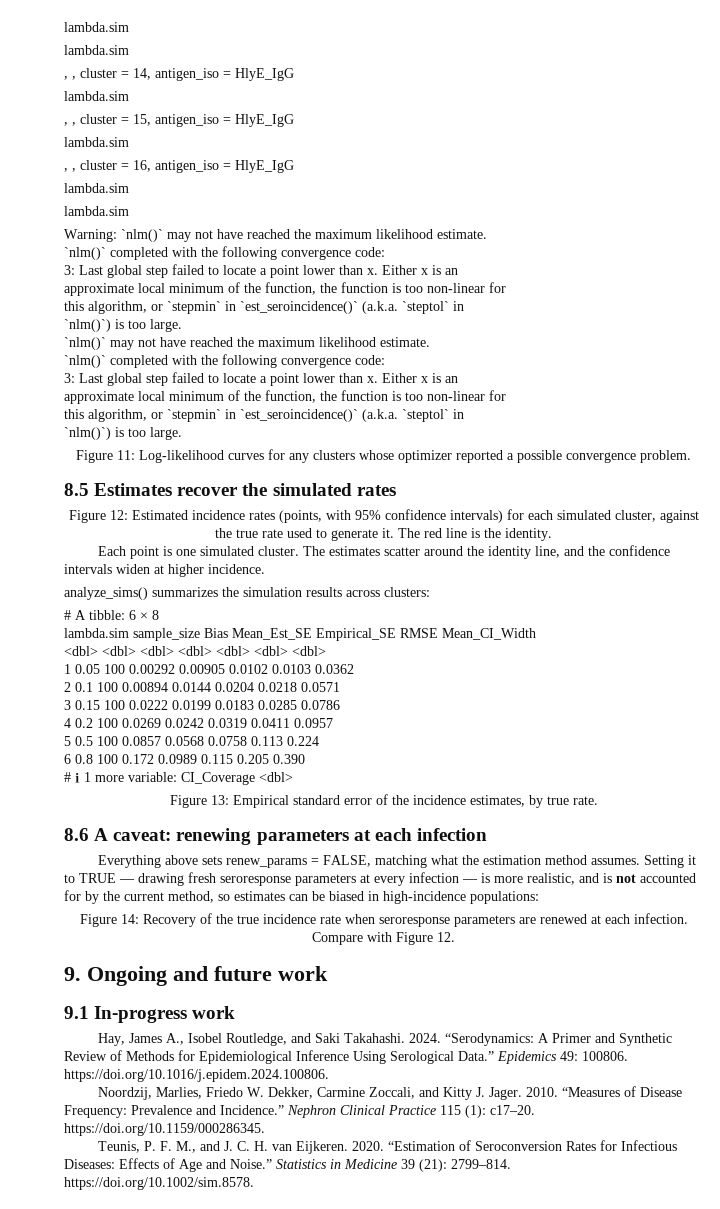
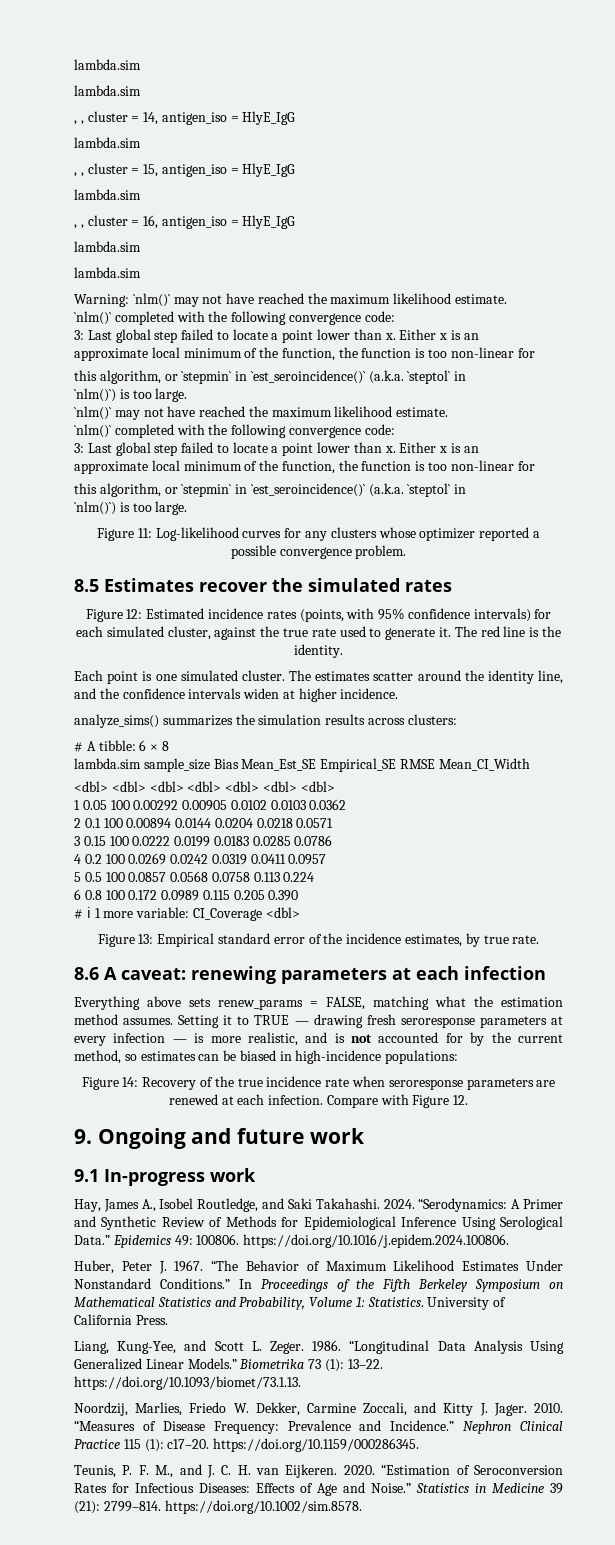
+ Huber, Peter J. 1967. “The Behavior of Maximum Likelihood Estimates Under Nonstandard Conditions.” In Proceedings of the Fifth Berkeley Symposium on Mathematical Statistics and Probability, Volume 1: Statistics. University of California Press.
+ Liang, Kung-Yee, and Scott L. Zeger. 1986. “Longitudinal Data Analysis Using Generalized Linear Models.” Biometrika 73 (1): 13–22. https://doi.org/10.1093/biomet/73.1.13.

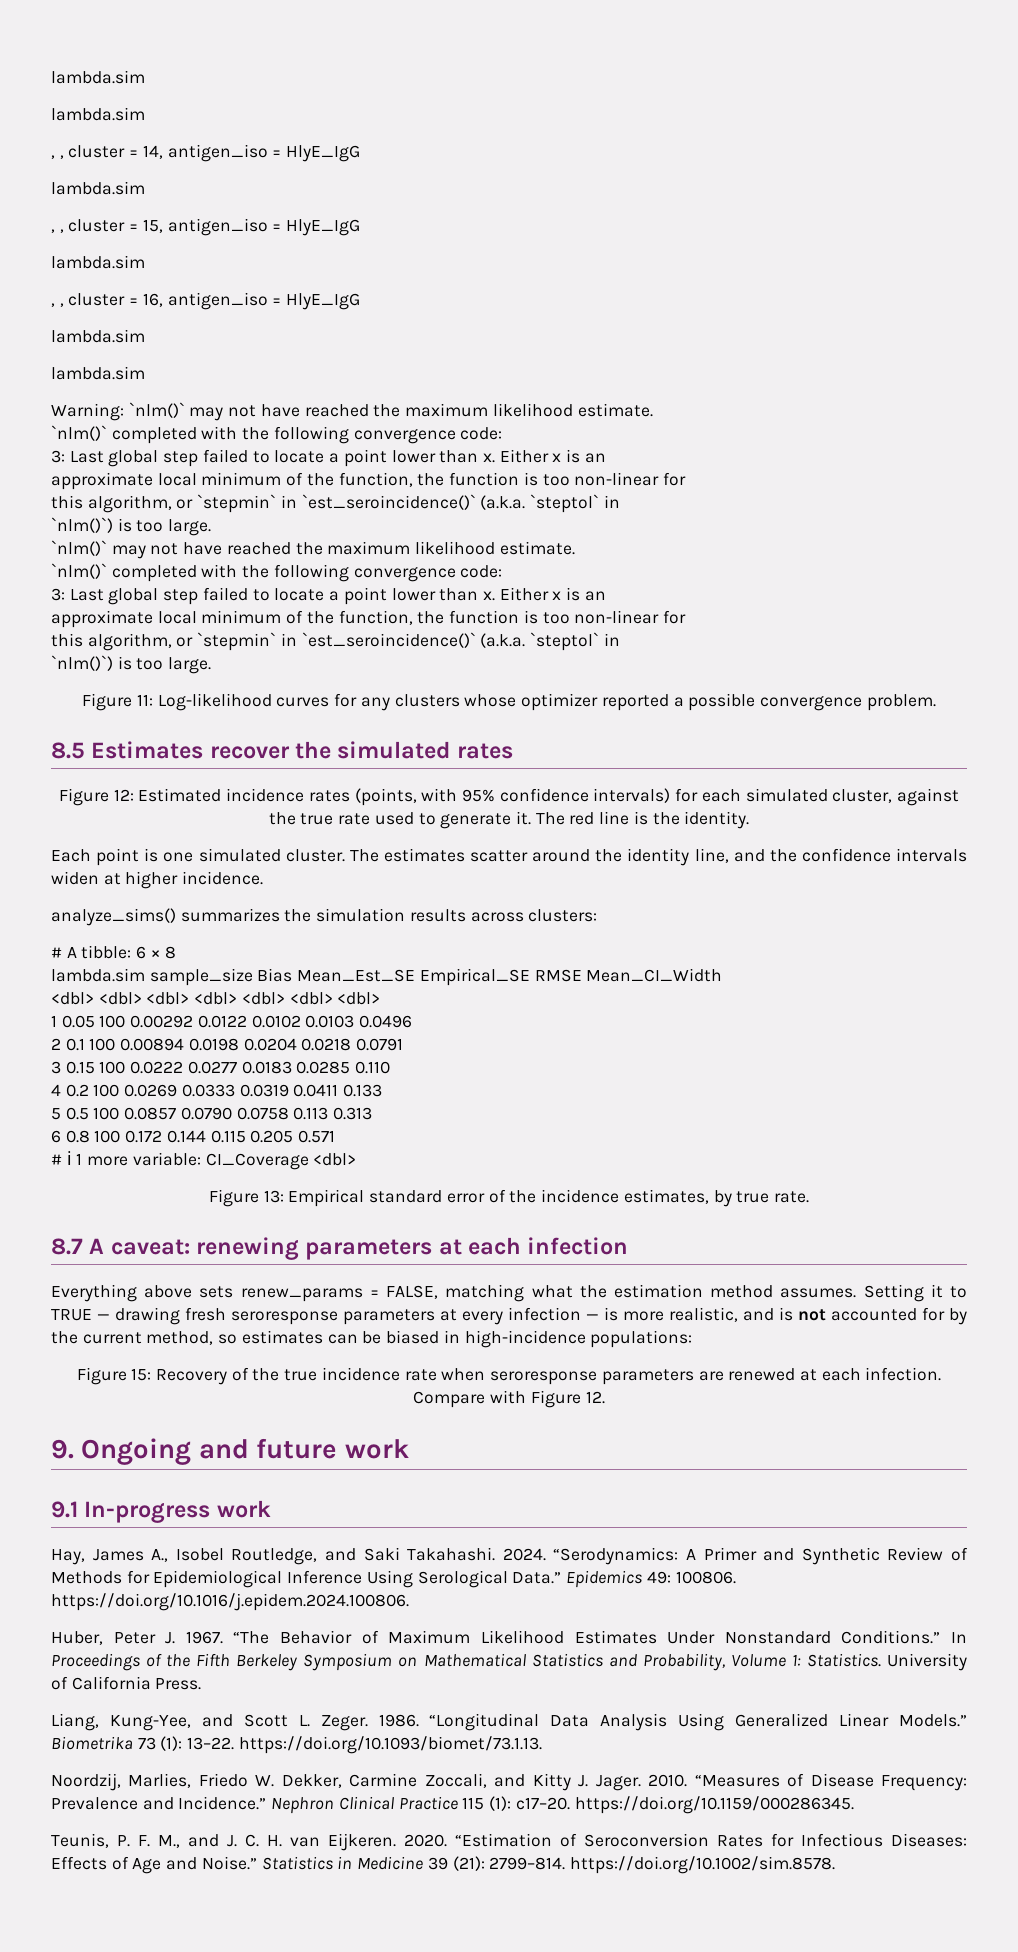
- 1 0.05 100 0.00292 0.00905 0.0102 0.0103 0.0362
+ 1 0.05 100 0.00292 0.0122 0.0102 0.0103 0.0496
- 2 0.1 100 0.00894 0.0144 0.0204 0.0218 0.0571
+ 2 0.1 100 0.00894 0.0198 0.0204 0.0218 0.0791
- 3 0.15 100 0.0222 0.0199 0.0183 0.0285 0.0786
+ 3 0.15 100 0.0222 0.0277 0.0183 0.0285 0.110
- 4 0.2 100 0.0269 0.0242 0.0319 0.0411 0.0957
+ 4 0.2 100 0.0269 0.0333 0.0319 0.0411 0.133
- 5 0.5 100 0.0857 0.0568 0.0758 0.113 0.224
+ 5 0.5 100 0.0857 0.0790 0.0758 0.113 0.313
- 6 0.8 100 0.172 0.0989 0.115 0.205 0.390
+ 6 0.8 100 0.172 0.144 0.115 0.205 0.571
- 8.6 A caveat: renewing parameters at each infection
+ 8.7 A caveat: renewing parameters at each infection
- Figure 14: Recovery of the true incidence rate when seroresponse parameters are renewed at each infection.
+ Figure 15: Recovery of the true incidence rate when seroresponse parameters are renewed at each infection.

